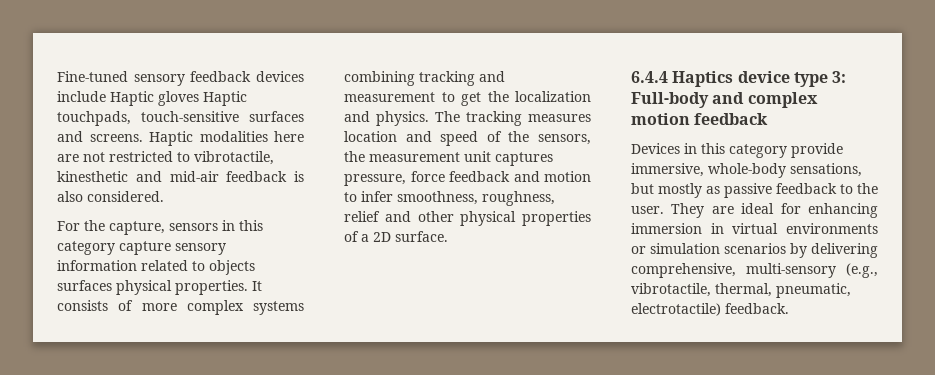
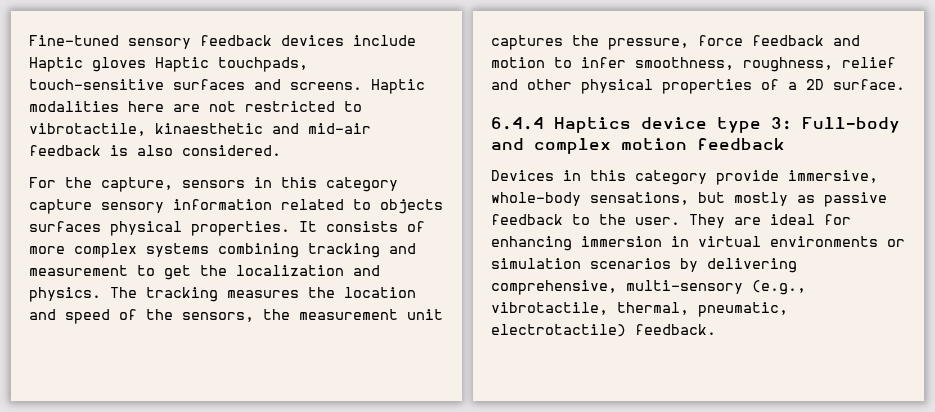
- Haptic modalities here are not restricted to vibrotactile, kinesthetic and mid-air feedback is also considered.
+ Haptic modalities here are not restricted to vibrotactile, kinaesthetic and mid-air feedback is also considered.
- The tracking measures location and speed of the sensors, the measurement unit captures pressure, force feedback and motion to infer smoothness, roughness, relief and other physical properties of a 2D surface.
+ The tracking measures the location and speed of the sensors, the measurement unit captures the pressure, force feedback and motion to infer smoothness, roughness, relief and other physical properties of a 2D surface.

